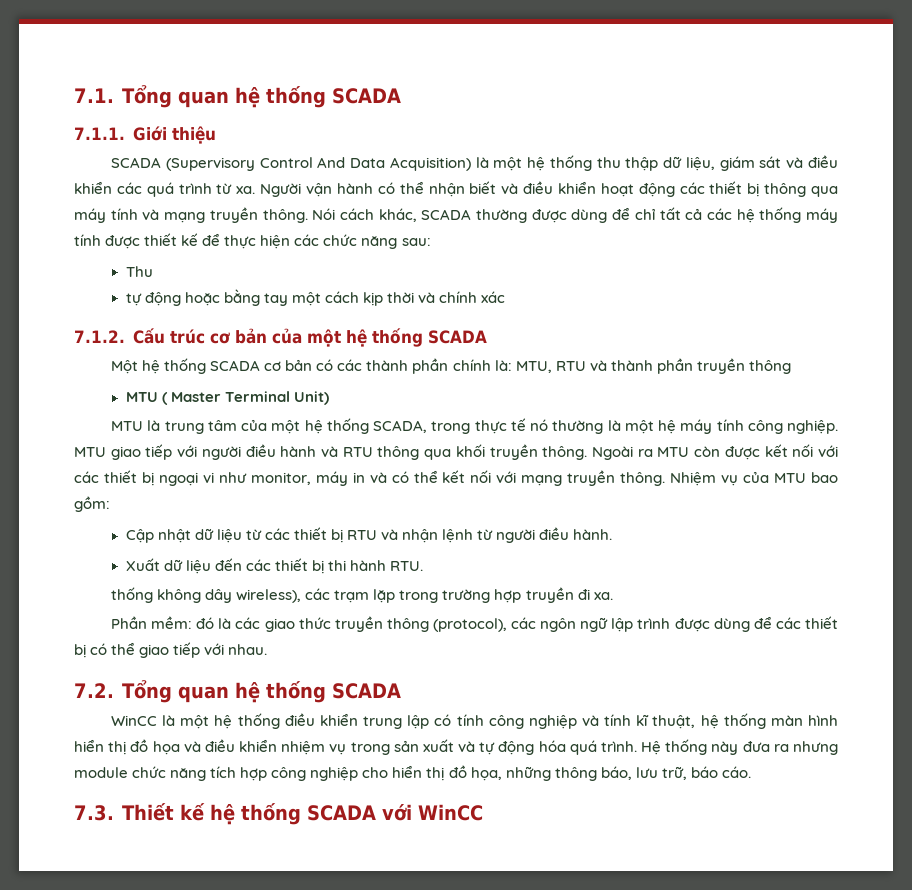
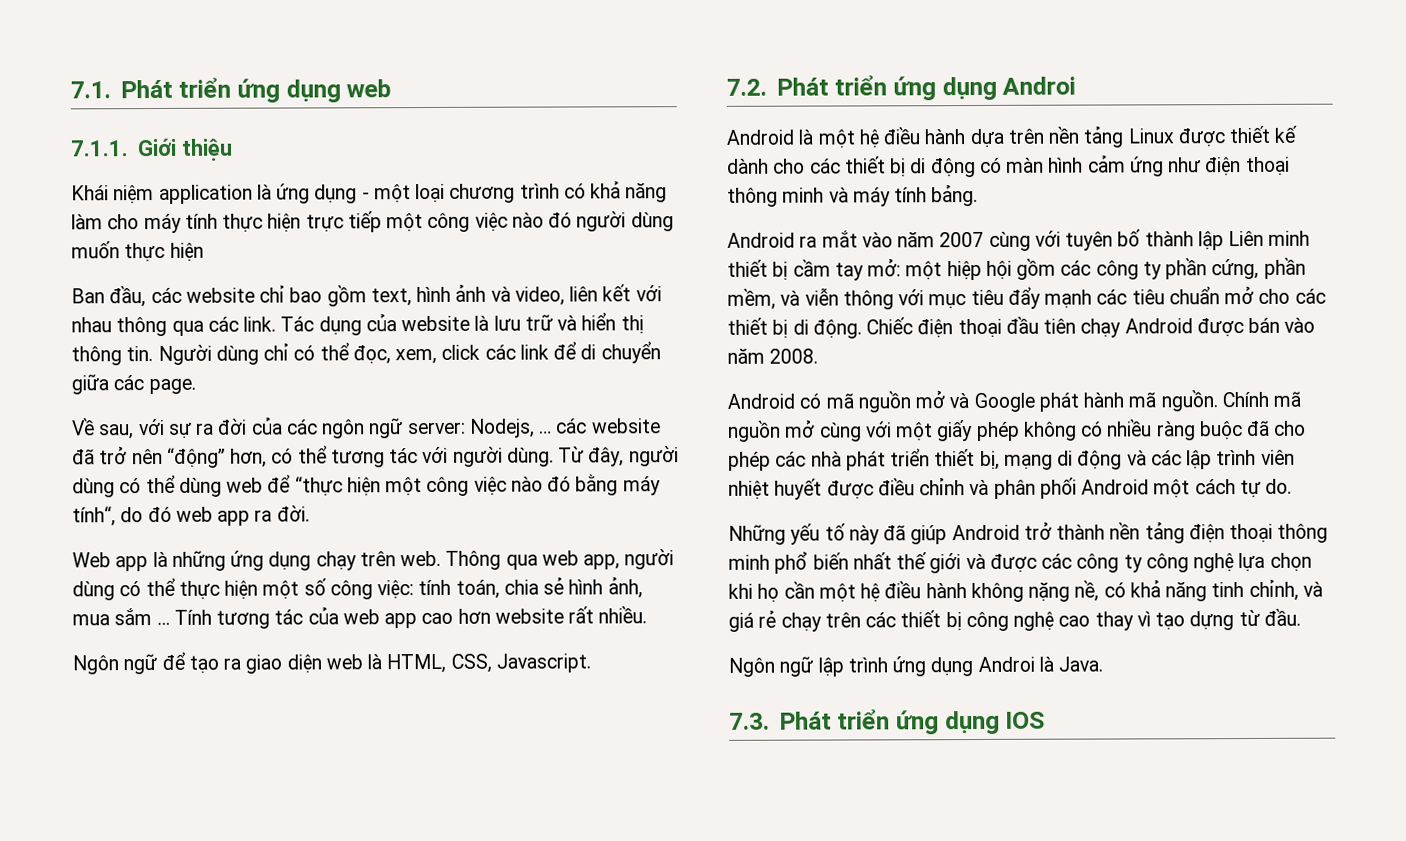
- 7.1. Tổng quan hệ thống SCADA
+ 7.1. Phát triển ứng dụng web
  7.1.1. Giới thiệu
- SCADA (Supervisory Control And Data Acquisition) là một hệ thống thu thập dữ liệu, giám sát và điều khiển các quá trình từ xa. Người vận hành có thể nhận biết và điều khiển hoạt động các thiết bị thông qua máy tính và mạng truyền thông. Nói cách khác, SCADA thường được dùng để chỉ tất cả các hệ thống máy tính được thiết kế để thực hiện các chức năng sau:
- Thu
- tự động hoặc bằng tay một cách kịp thời và chính xác
- 7.1.2. Cấu trúc cơ bản của một hệ thống SCADA
- Một hệ thống SCADA cơ bản có các thành phần chính là: MTU, RTU và thành phần truyền thông
- MTU ( Master Terminal Unit)
- MTU là trung tâm của một hệ thống SCADA, trong thực tế nó thường là một hệ máy tính công nghiệp. MTU giao tiếp với người điều hành và RTU thông qua khối truyền thông. Ngoài ra MTU còn được kết nối với các thiết bị ngoại vi như monitor, máy in và có thể kết nối với mạng truyền thông. Nhiệm vụ của MTU bao gồm:
- Cập nhật dữ liệu từ các thiết bị RTU và nhận lệnh từ người điều hành.
- Xuất dữ liệu đến các thiết bị thi hành RTU.
- thống không dây wireless), các trạm lặp trong trường hợp truyền đi xa.
- Phần mềm: đó là các giao thức truyền thông (protocol), các ngôn ngữ lập trình được dùng để các thiết bị có thể giao tiếp với nhau.
- 7.2. Tổng quan hệ thống SCADA
- WinCC là một hệ thống điều khiển trung lập có tính công nghiệp và tính kĩ thuật, hệ thống màn hình hiển thị đồ họa và điều khiển nhiệm vụ trong sản xuất và tự động hóa quá trình. Hệ thống này đưa ra nhưng module chức năng tích hợp công nghiệp cho hiển thị đồ họa, những thông báo, lưu trữ, báo cáo.
- 7.3. Thiết kế hệ thống SCADA với WinCC
+ Khái niệm application là ứng dụng - một loại chương trình có khả năng làm cho máy tính thực hiện trực tiếp một công việc nào đó người dùng muốn thực hiện
+ Ban đầu, các website chỉ bao gồm text, hình ảnh và video, liên kết với nhau thông qua các link. Tác dụng của website là lưu trữ và hiển thị thông tin. Người dùng chỉ có thể đọc, xem, click các link để di chuyển giữa các page.
+ Về sau, với sự ra đời của các ngôn ngữ server: Nodejs, … các website đã trở nên “động” hơn, có thể tương tác với người dùng. Từ đây, người dùng có thể dùng web để “thực hiện một công việc nào đó bằng máy tính“, do đó web app ra đời.
+ Web app là những ứng dụng chạy trên web. Thông qua web app, người dùng có thể thực hiện một số công việc: tính toán, chia sẻ hình ảnh, mua sắm … Tính tương tác của web app cao hơn website rất nhiều.
+ Ngôn ngữ để tạo ra giao diện web là HTML, CSS, Javascript.
+ 7.2. Phát triển ứng dụng Androi
+ Android là một hệ điều hành dựa trên nền tảng Linux được thiết kế dành cho các thiết bị di động có màn hình cảm ứng như điện thoại thông minh và máy tính bảng.
+ Android ra mắt vào năm 2007 cùng với tuyên bố thành lập Liên minh thiết bị cầm tay mở: một hiệp hội gồm các công ty phần cứng, phần mềm, và viễn thông với mục tiêu đẩy mạnh các tiêu chuẩn mở cho các thiết bị di động. Chiếc điện thoại đầu tiên chạy Android được bán vào năm 2008.
+ Android có mã nguồn mở và Google phát hành mã nguồn. Chính mã nguồn mở cùng với một giấy phép không có nhiều ràng buộc đã cho phép các nhà phát triển thiết bị, mạng di động và các lập trình viên nhiệt huyết được điều chỉnh và phân phối Android một cách tự do.
+ Những yếu tố này đã giúp Android trở thành nền tảng điện thoại thông minh phổ biến nhất thế giới và được các công ty công nghệ lựa chọn khi họ cần một hệ điều hành không nặng nề, có khả năng tinh chỉnh, và giá rẻ chạy trên các thiết bị công nghệ cao thay vì tạo dựng từ đầu.
+ Ngôn ngữ lập trình ứng dụng Androi là Java.
+ 7.3. Phát triển ứng dụng IOS

